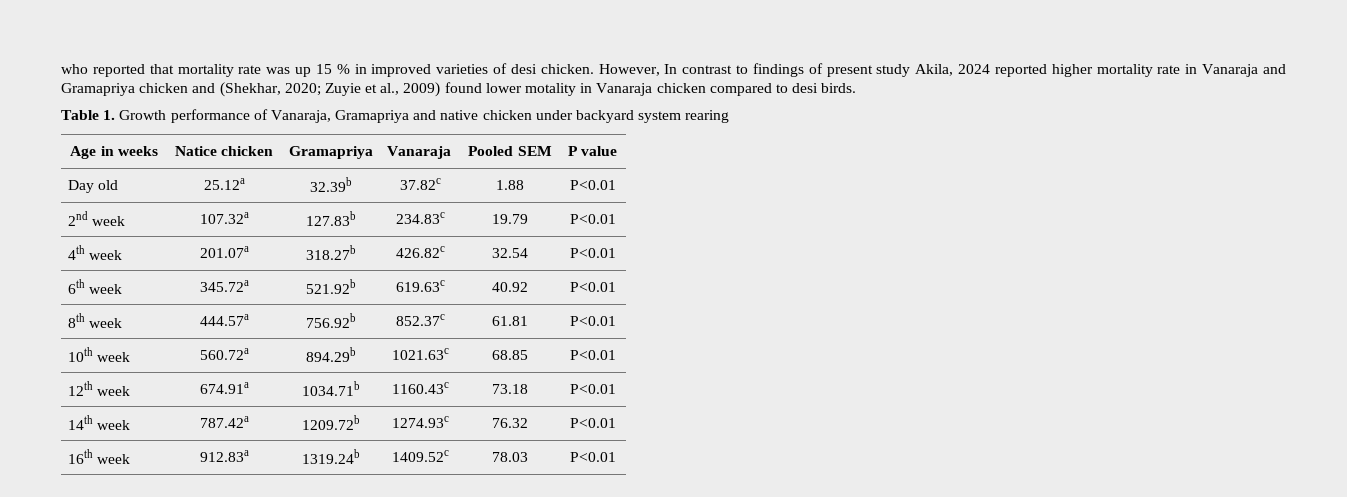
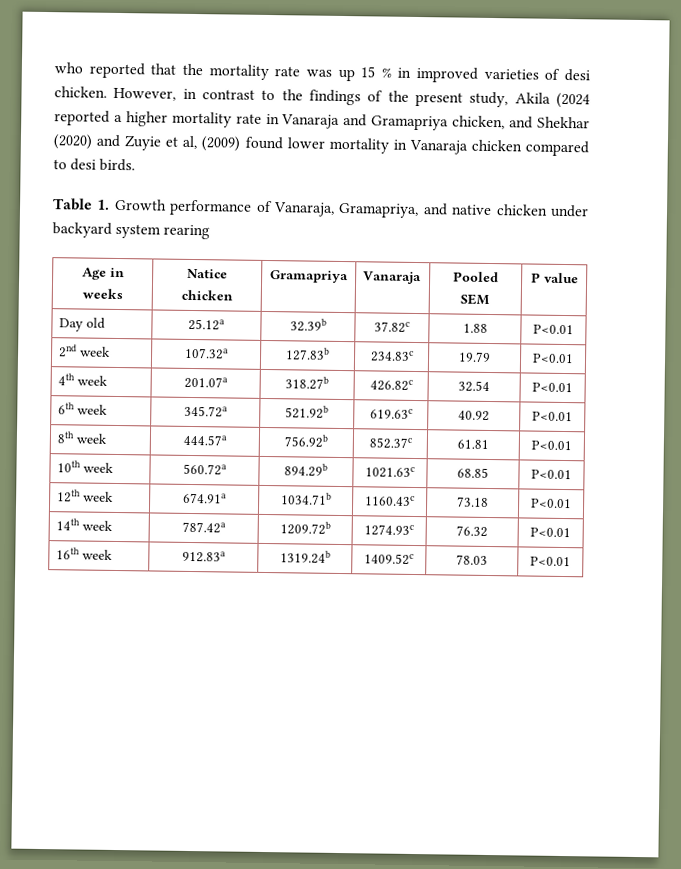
- who reported that mortality rate was up 15 % in improved varieties of desi chicken.
+ who reported that the mortality rate was up 15 % in improved varieties of desi chicken.
- However, In contrast to findings of present study Akila, 2024 reported higher mortality rate in Vanaraja and Gramapriya chicken and (Shekhar, 2020; Zuyie et al., 2009) found lower motality in Vanaraja chicken compared to desi birds.
+ However, in contrast to the findings of the present study, Akila (2024 reported a higher mortality rate in Vanaraja and Gramapriya chicken, and Shekhar (2020) and Zuyie et al, (2009) found lower mortality in Vanaraja chicken compared to desi birds.
- Table 1. Growth performance of Vanaraja, Gramapriya and native chicken under backyard system rearing
+ Table 1. Growth performance of Vanaraja, Gramapriya, and native chicken under backyard system rearing

